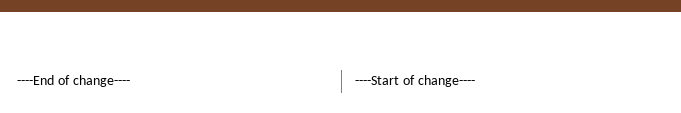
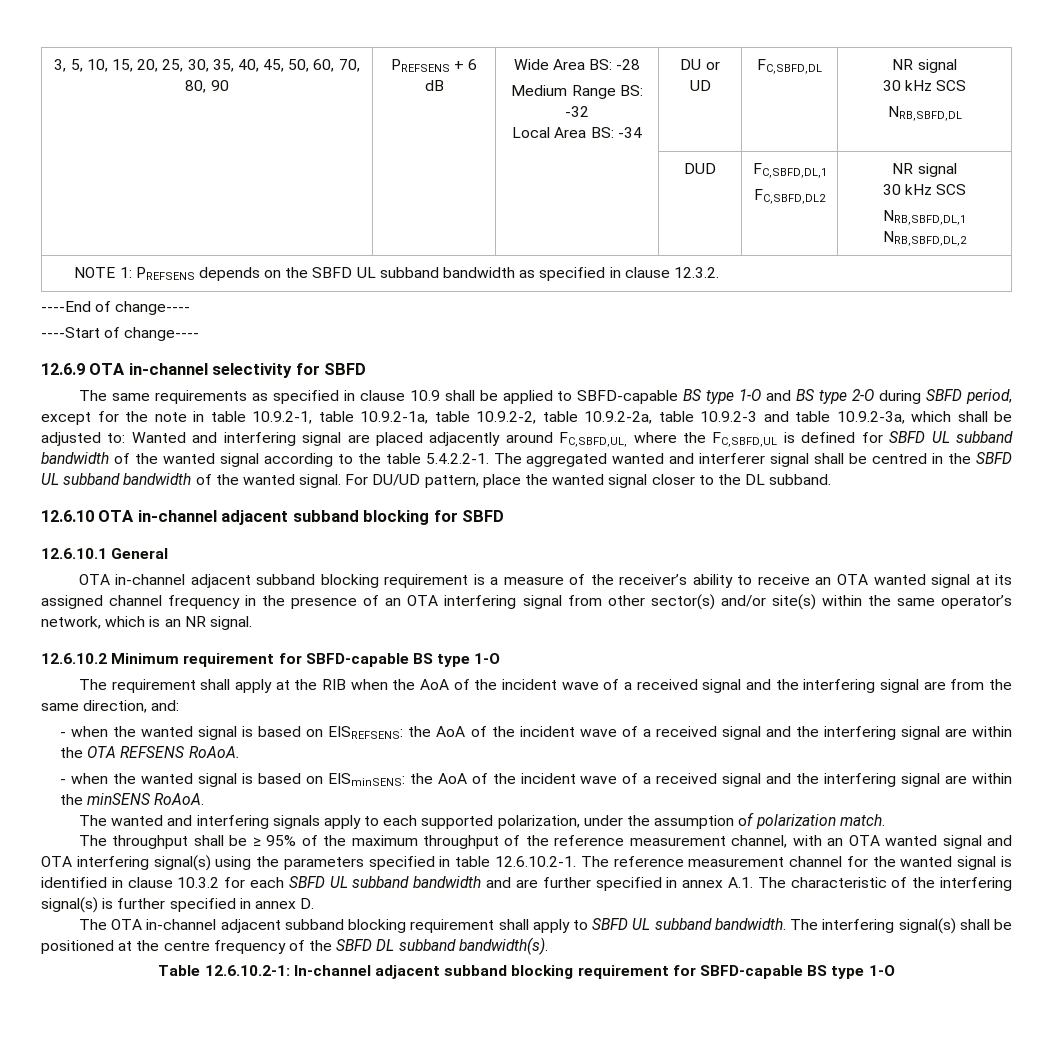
+ 3, 5, 10, 15, 20, 25, 30, 35, 40, 45, 50, 60, 70, 80, 90 | PREFSENS + 6 dB | Wide Area BS: -28
+ Medium Range BS: -32
+ Local Area BS: -34 | DU or UD | FC,SBFD,DL | NR signal
+ 30 kHz SCS
+ NRB,SBFD,DL
+ | | | DUD | FC,SBFD,DL,1
+ FC,SBFD,DL2 | NR signal
+ 30 kHz SCS
+ NRB,SBFD,DL,1 NRB,SBFD,DL,2
+ NOTE 1: PREFSENS depends on the SBFD UL subband bandwidth as specified in clause 12.3.2.
+ 12.6.9 OTA in-channel selectivity for SBFD
+ The same requirements as specified in clause 10.9 shall be applied to SBFD-capable BS type 1-O and BS type 2-O during SBFD period, except for the note in table 10.9.2-1, table 10.9.2-1a, table 10.9.2-2, table 10.9.2-2a, table 10.9.2-3 and table 10.9.2-3a, which shall be adjusted to: Wanted and interfering signal are placed adjacently around FC,SBFD,UL, where the FC,SBFD,UL is defined for SBFD UL subband bandwidth of the wanted signal according to the table 5.4.2.2-1. The aggregated wanted and interferer signal shall be centred in the SBFD UL subband bandwidth of the wanted signal. For DU/UD pattern, place the wanted signal closer to the DL subband.
+ 12.6.10 OTA in-channel adjacent subband blocking for SBFD
+ 12.6.10.1 General
+ OTA in-channel adjacent subband blocking requirement is a measure of the receiver’s ability to receive an OTA wanted signal at its assigned channel frequency in the presence of an OTA interfering signal from other sector(s) and/or site(s) within the same operator’s network, which is an NR signal.
+ 12.6.10.2 Minimum requirement for SBFD-capable BS type 1-O
+ The requirement shall apply at the RIB when the AoA of the incident wave of a received signal and the interfering signal are from the same direction, and:
+ - when the wanted signal is based on EISREFSENS: the AoA of the incident wave of a received signal and the interfering signal are within the OTA REFSENS RoAoA.
+ - when the wanted signal is based on EISminSENS: the AoA of the incident wave of a received signal and the interfering signal are within the minSENS RoAoA.
+ The wanted and interfering signals apply to each supported polarization, under the assumption of polarization match.
+ The throughput shall be ≥ 95% of the maximum throughput of the reference measurement channel, with an OTA wanted signal and OTA interfering signal(s) using the parameters specified in table 12.6.10.2-1. The reference measurement channel for the wanted signal is identified in clause 10.3.2 for each SBFD UL subband bandwidth and are further specified in annex A.1. The characteristic of the interfering signal(s) is further specified in annex D.
+ The OTA in-channel adjacent subband blocking requirement shall apply to SBFD UL subband bandwidth. The interfering signal(s) shall be positioned at the centre frequency of the SBFD DL subband bandwidth(s).
+ Table 12.6.10.2-1: In-channel adjacent subband blocking requirement for SBFD-capable BS type 1-O

